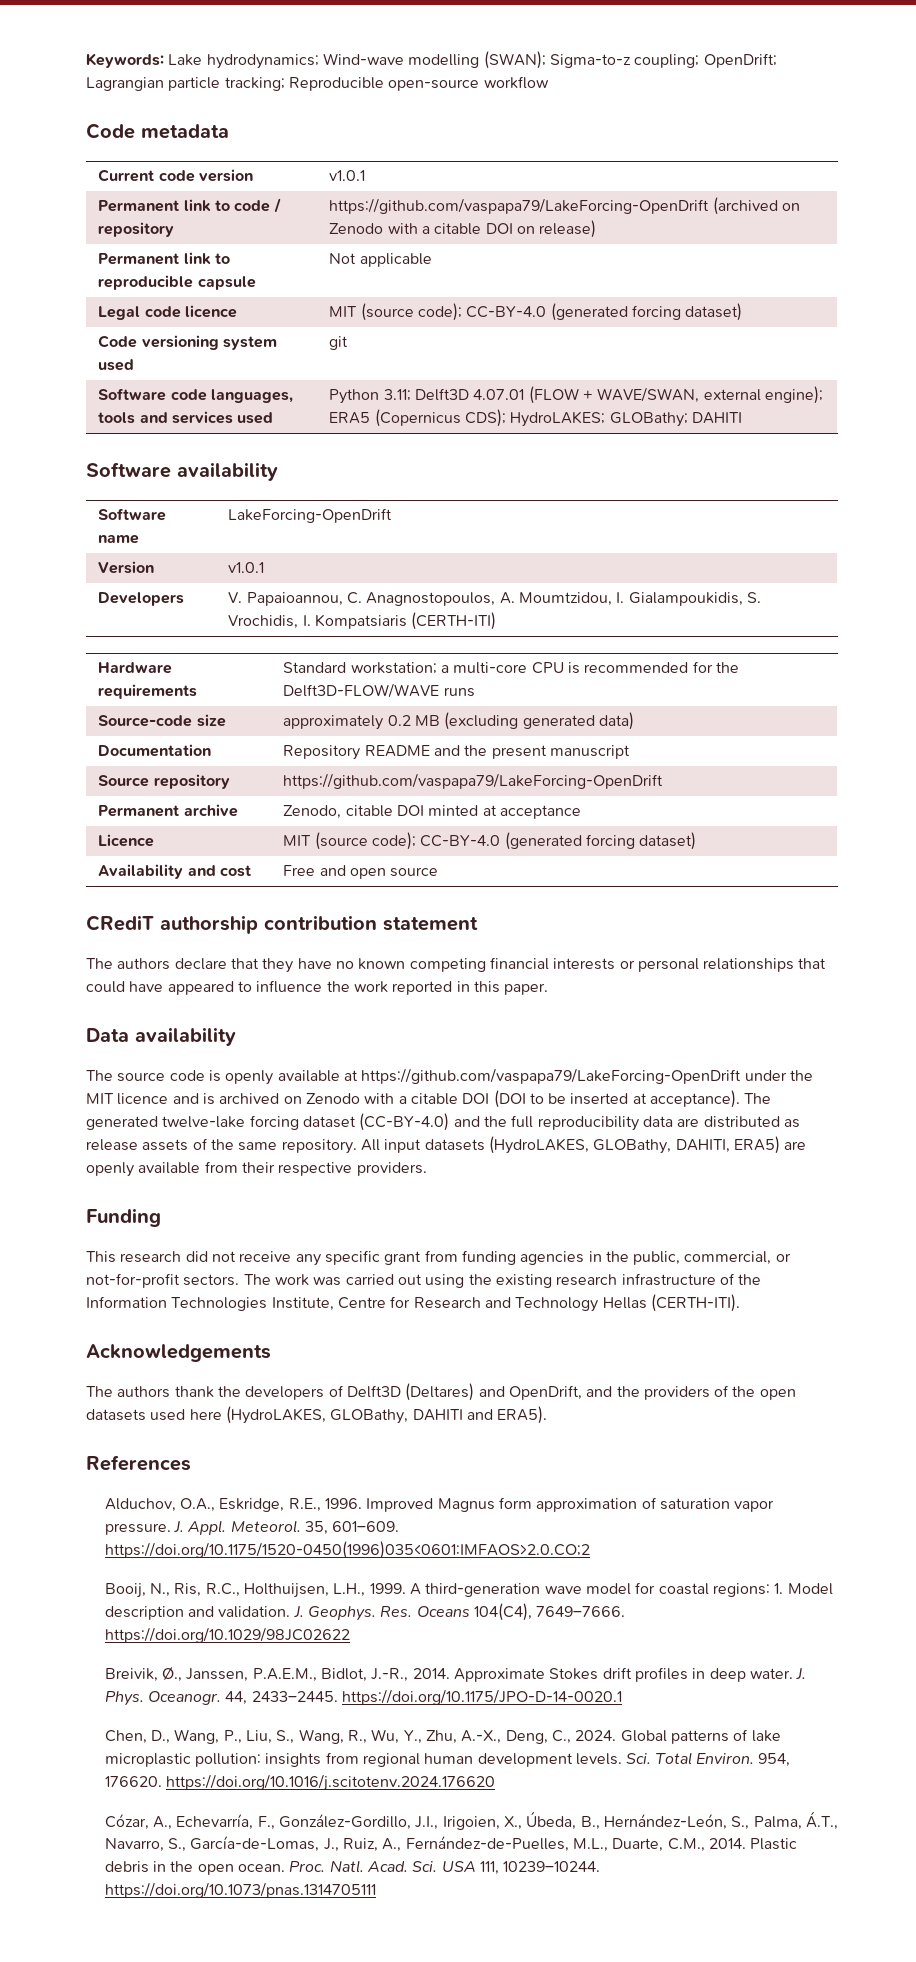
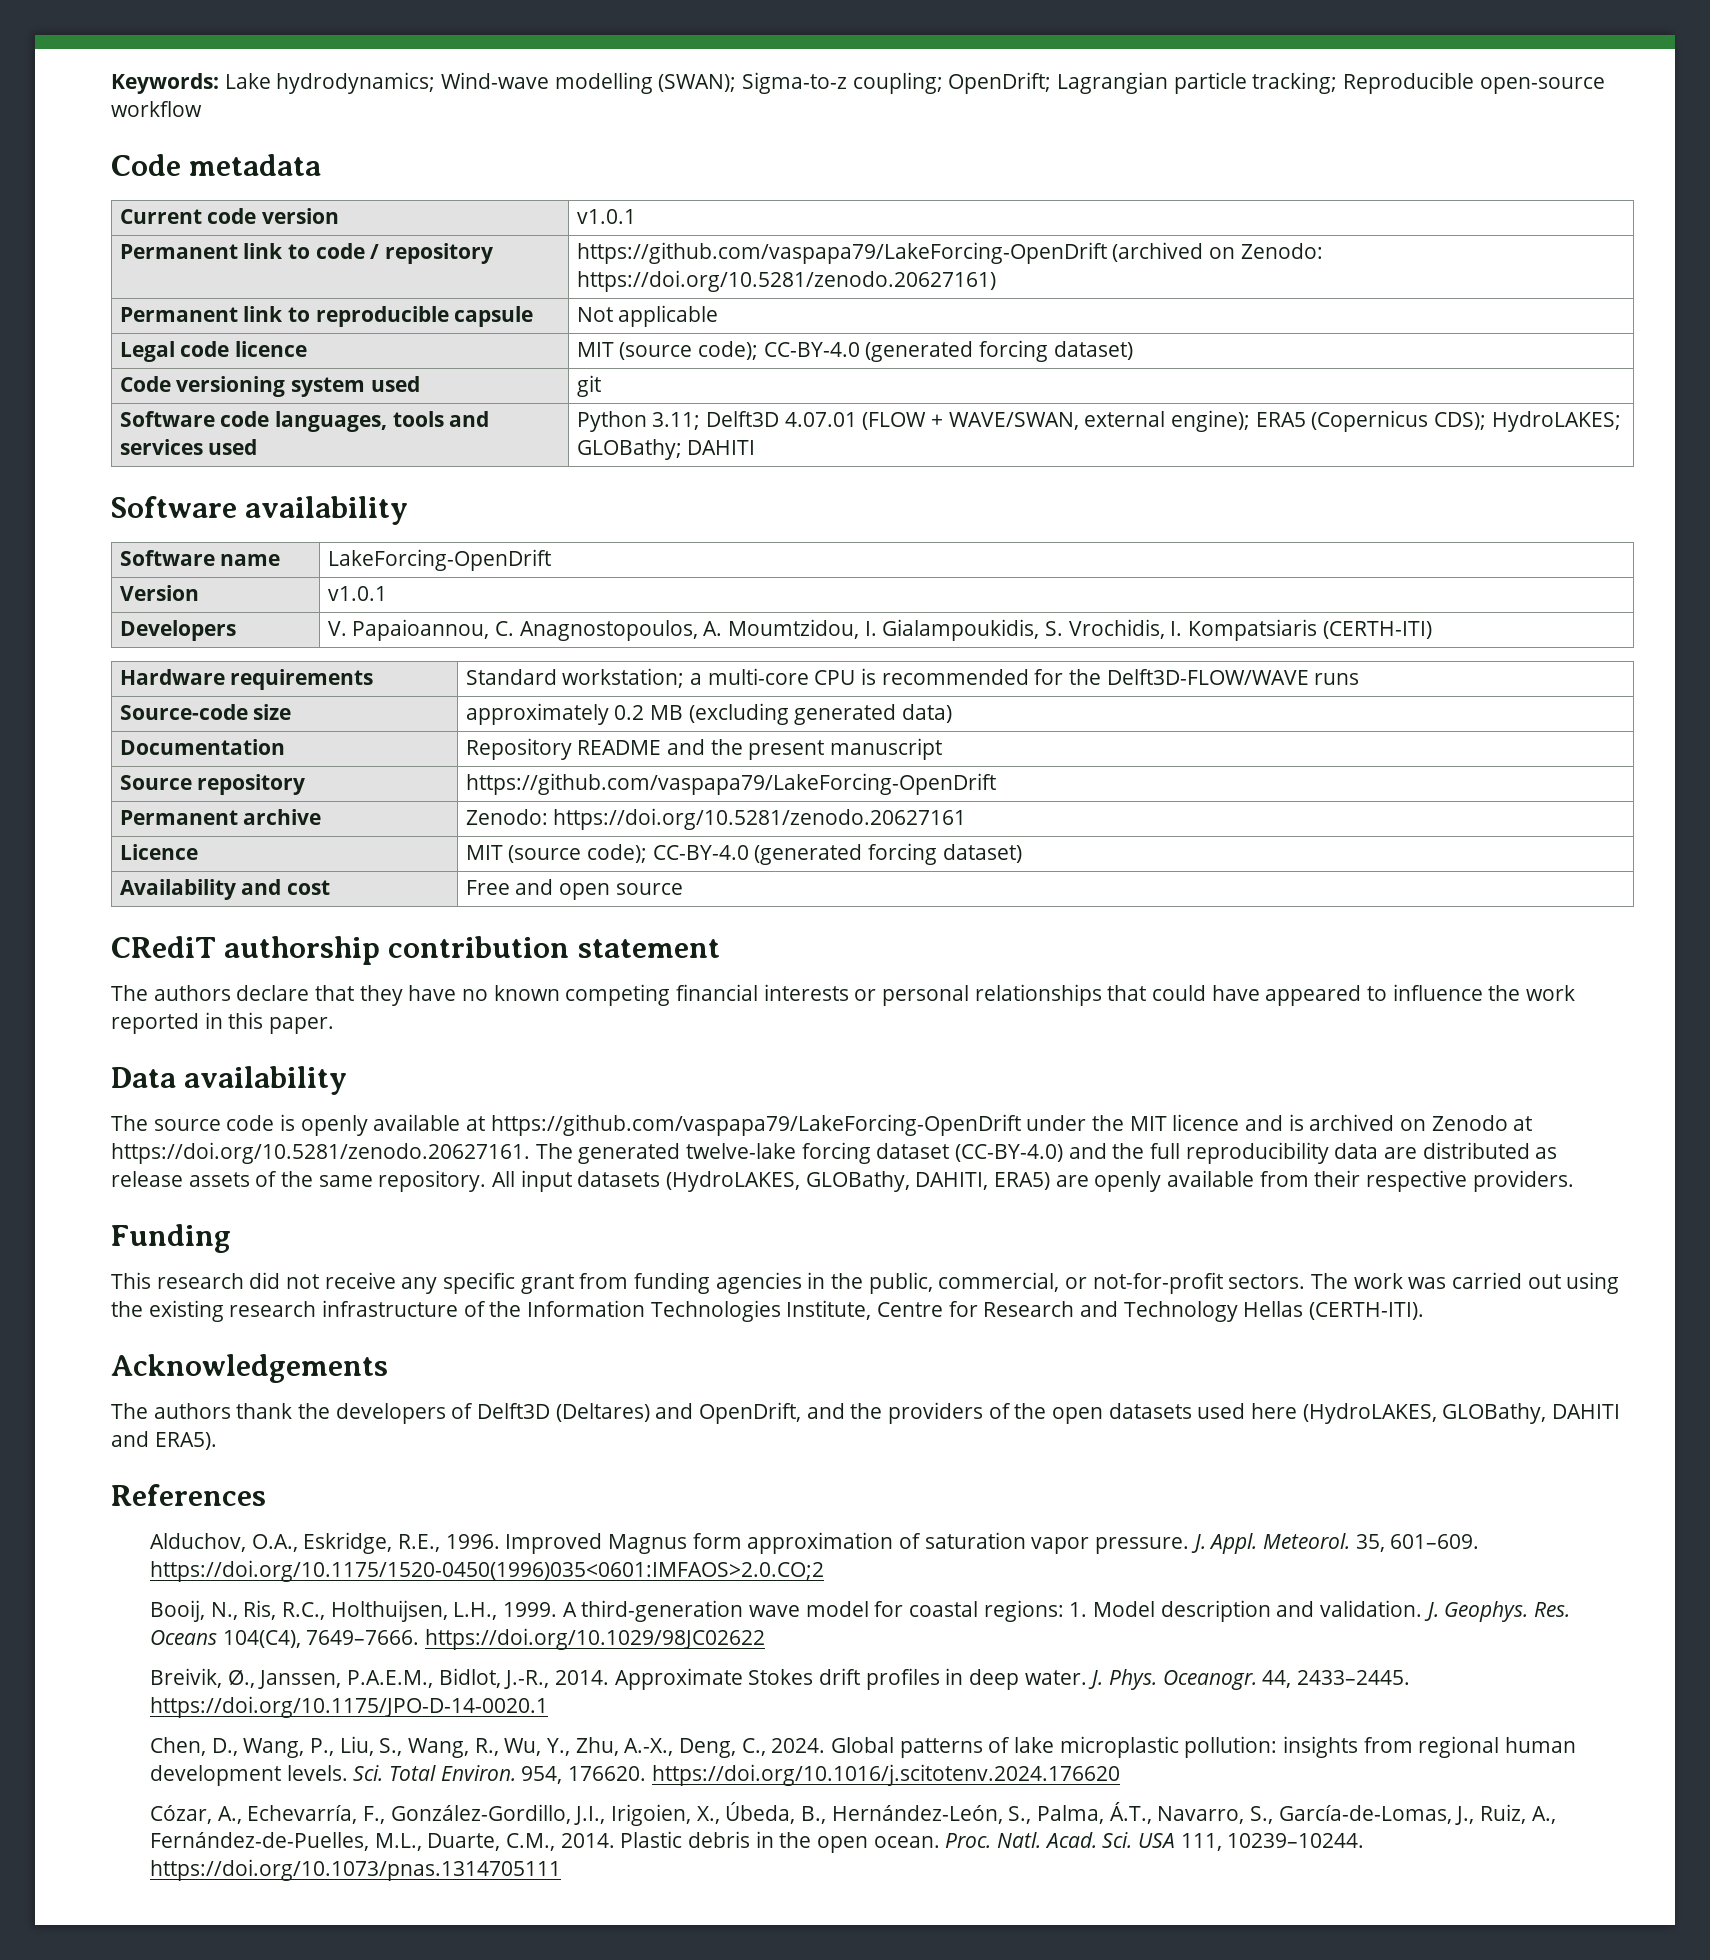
- Permanent link to code / repository | https://github.com/vaspapa79/LakeForcing-OpenDrift (archived on Zenodo with a citable DOI on release)
+ Permanent link to code / repository | https://github.com/vaspapa79/LakeForcing-OpenDrift (archived on Zenodo: https://doi.org/10.5281/zenodo.20627161)
- Permanent archive | Zenodo, citable DOI minted at acceptance
+ Permanent archive | Zenodo: https://doi.org/10.5281/zenodo.20627161
- The source code is openly available at https://github.com/vaspapa79/LakeForcing-OpenDrift under the MIT licence and is archived on Zenodo with a citable DOI (DOI to be inserted at acceptance). The generated twelve-lake forcing dataset (CC-BY-4.0) and the full reproducibility data are distributed as release assets of the same repository.
+ The source code is openly available at https://github.com/vaspapa79/LakeForcing-OpenDrift under the MIT licence and is archived on Zenodo at https://doi.org/10.5281/zenodo.20627161. The generated twelve-lake forcing dataset (CC-BY-4.0) and the full reproducibility data are distributed as release assets of the same repository.

